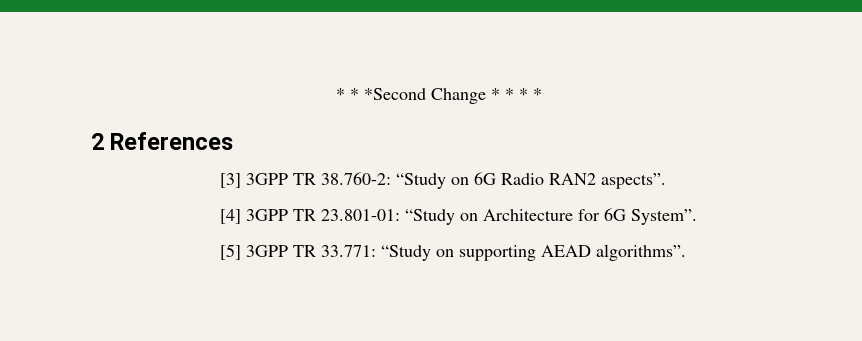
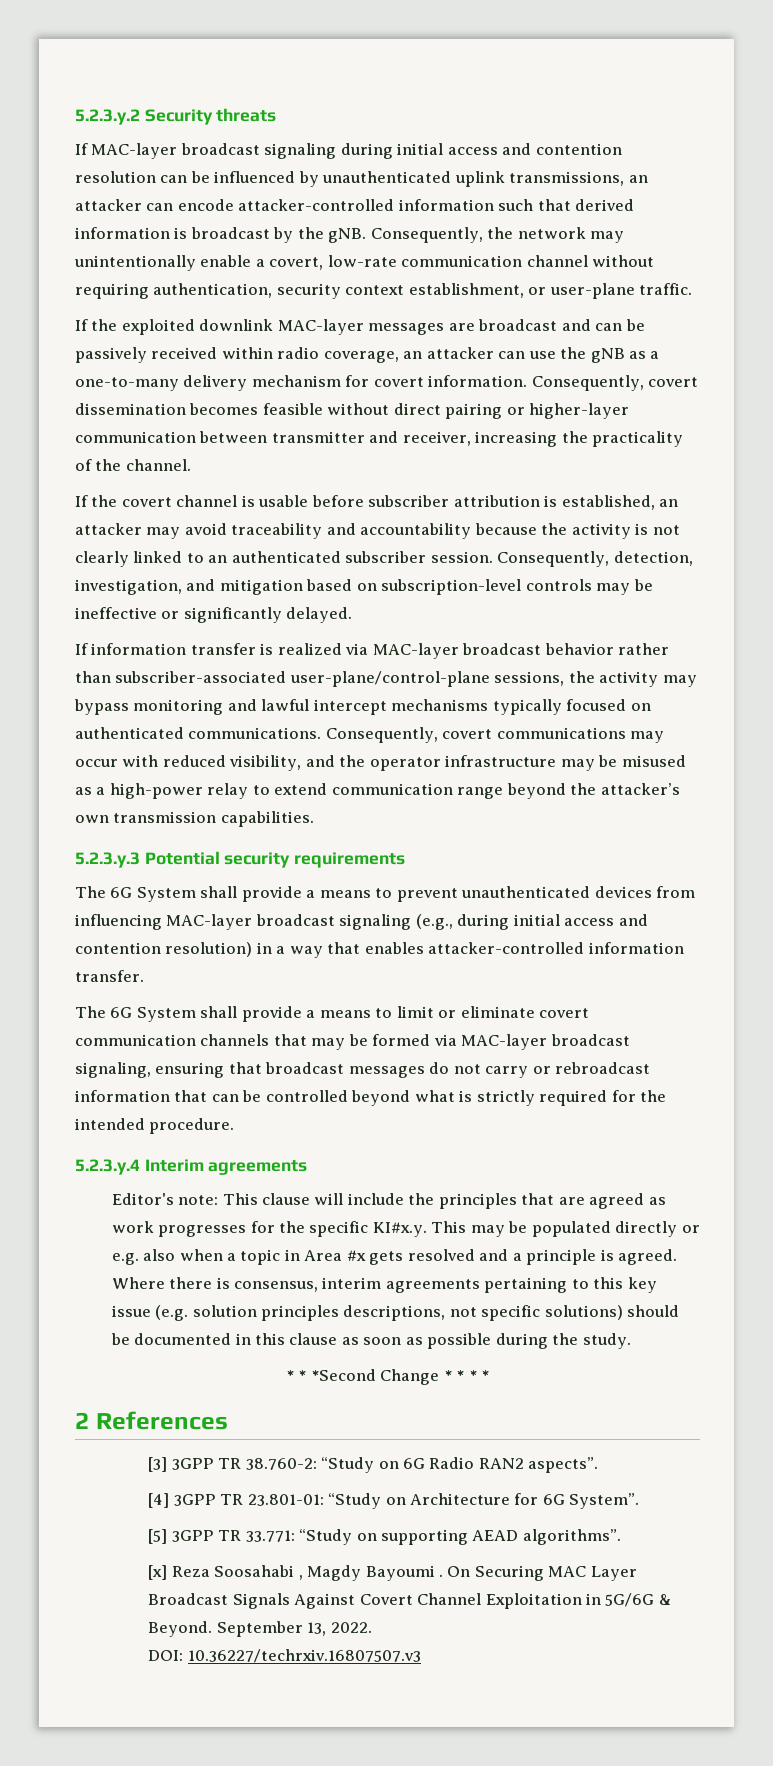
+ 5.2.3.y.2 Security threats
+ If MAC-layer broadcast signaling during initial access and contention resolution can be influenced by unauthenticated uplink transmissions, an attacker can encode attacker-controlled information such that derived information is broadcast by the gNB. Consequently, the network may unintentionally enable a covert, low-rate communication channel without requiring authentication, security context establishment, or user-plane traffic.
+ If the exploited downlink MAC-layer messages are broadcast and can be passively received within radio coverage, an attacker can use the gNB as a one-to-many delivery mechanism for covert information. Consequently, covert dissemination becomes feasible without direct pairing or higher-layer communication between transmitter and receiver, increasing the practicality of the channel.
+ If the covert channel is usable before subscriber attribution is established, an attacker may avoid traceability and accountability because the activity is not clearly linked to an authenticated subscriber session. Consequently, detection, investigation, and mitigation based on subscription-level controls may be ineffective or significantly delayed.
+ If information transfer is realized via MAC-layer broadcast behavior rather than subscriber-associated user-plane/control-plane sessions, the activity may bypass monitoring and lawful intercept mechanisms typically focused on authenticated communications. Consequently, covert communications may occur with reduced visibility, and the operator infrastructure may be misused as a high-power relay to extend communication range beyond the attacker’s own transmission capabilities.
+ 5.2.3.y.3 Potential security requirements
+ The 6G System shall provide a means to prevent unauthenticated devices from influencing MAC-layer broadcast signaling (e.g., during initial access and contention resolution) in a way that enables attacker-controlled information transfer.
+ The 6G System shall provide a means to limit or eliminate covert communication channels that may be formed via MAC-layer broadcast signaling, ensuring that broadcast messages do not carry or rebroadcast information that can be controlled beyond what is strictly required for the intended procedure.
+ 5.2.3.y.4 Interim agreements
+ Editor's note: This clause will include the principles that are agreed as work progresses for the specific KI#x.y. This may be populated directly or e.g. also when a topic in Area #x gets resolved and a principle is agreed. Where there is consensus, interim agreements pertaining to this key issue (e.g. solution principles descriptions, not specific solutions) should be documented in this clause as soon as possible during the study.
+ [x] Reza Soosahabi , Magdy Bayoumi . On Securing MAC Layer Broadcast Signals Against Covert Channel Exploitation in 5G/6G & Beyond. September 13, 2022.
+ DOI: 10.36227/techrxiv.16807507.v3

